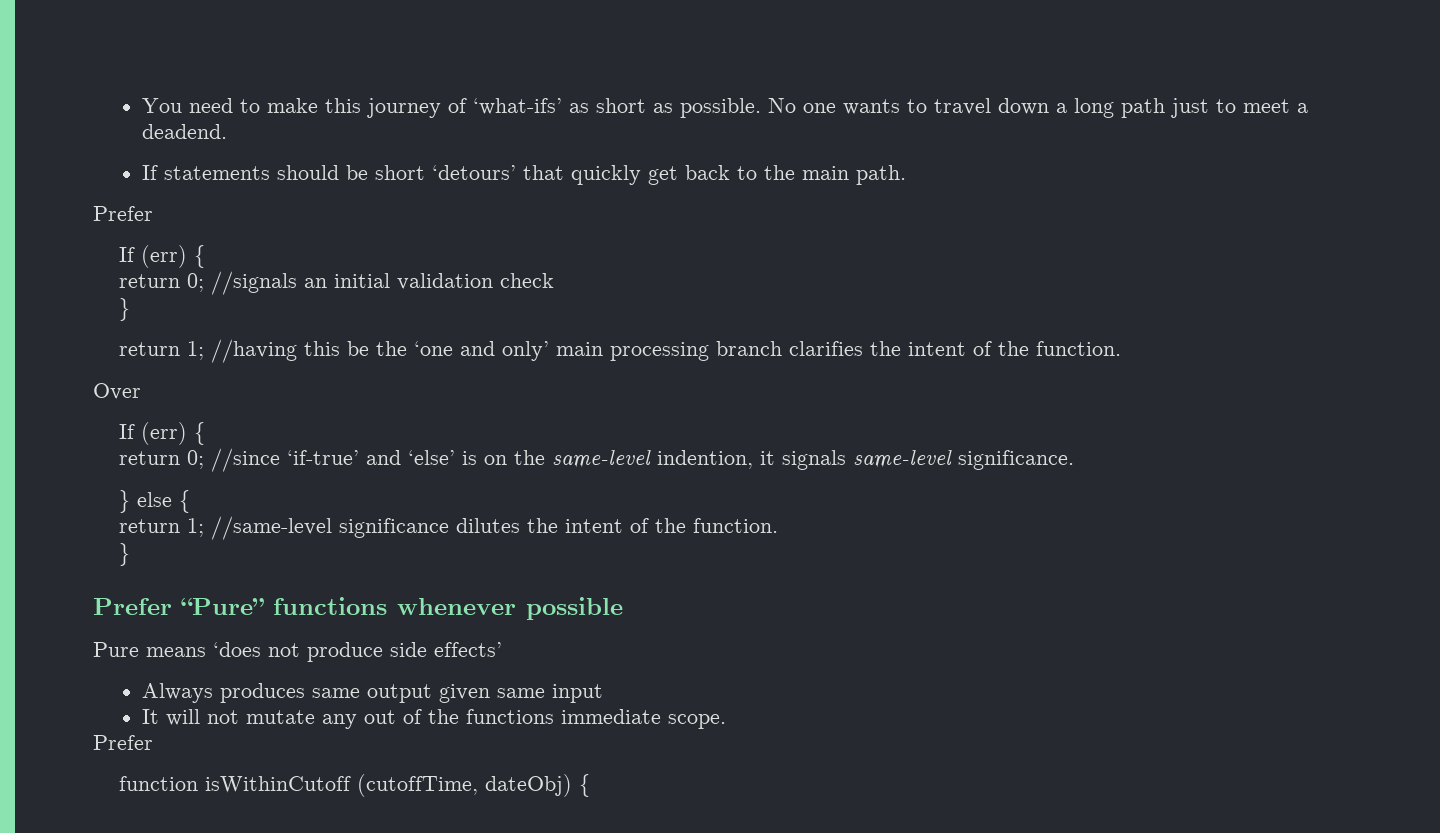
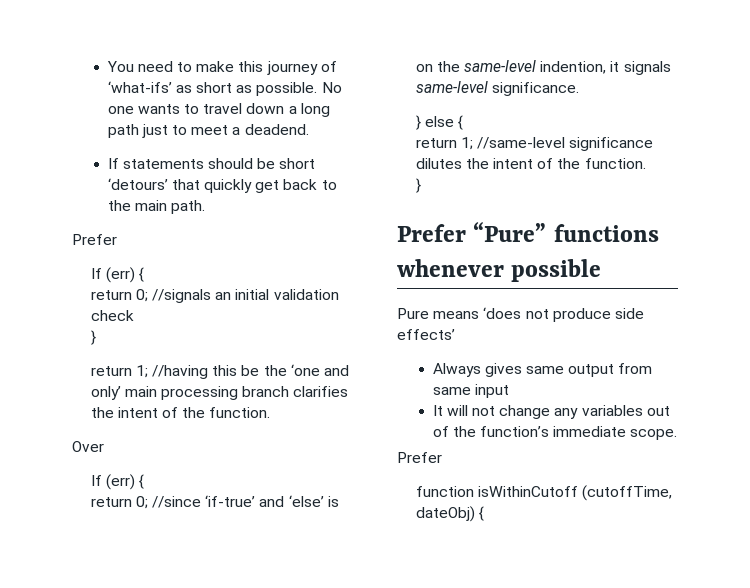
- Always produces same output given same input
+ Always gives same output from same input
- It will not mutate any out of the functions immediate scope.
+ It will not change any variables out of the function’s immediate scope.

